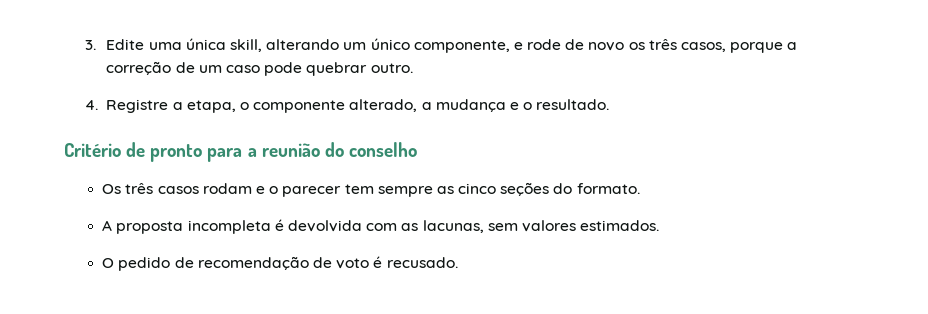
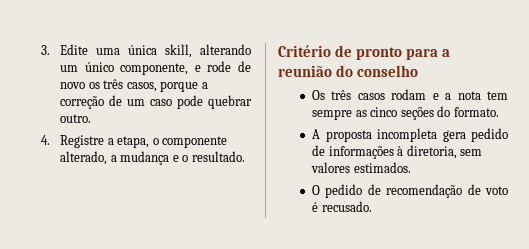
- Os três casos rodam e o parecer tem sempre as cinco seções do formato.
+ Os três casos rodam e a nota tem sempre as cinco seções do formato.
- A proposta incompleta é devolvida com as lacunas, sem valores estimados.
+ A proposta incompleta gera pedido de informações à diretoria, sem valores estimados.

